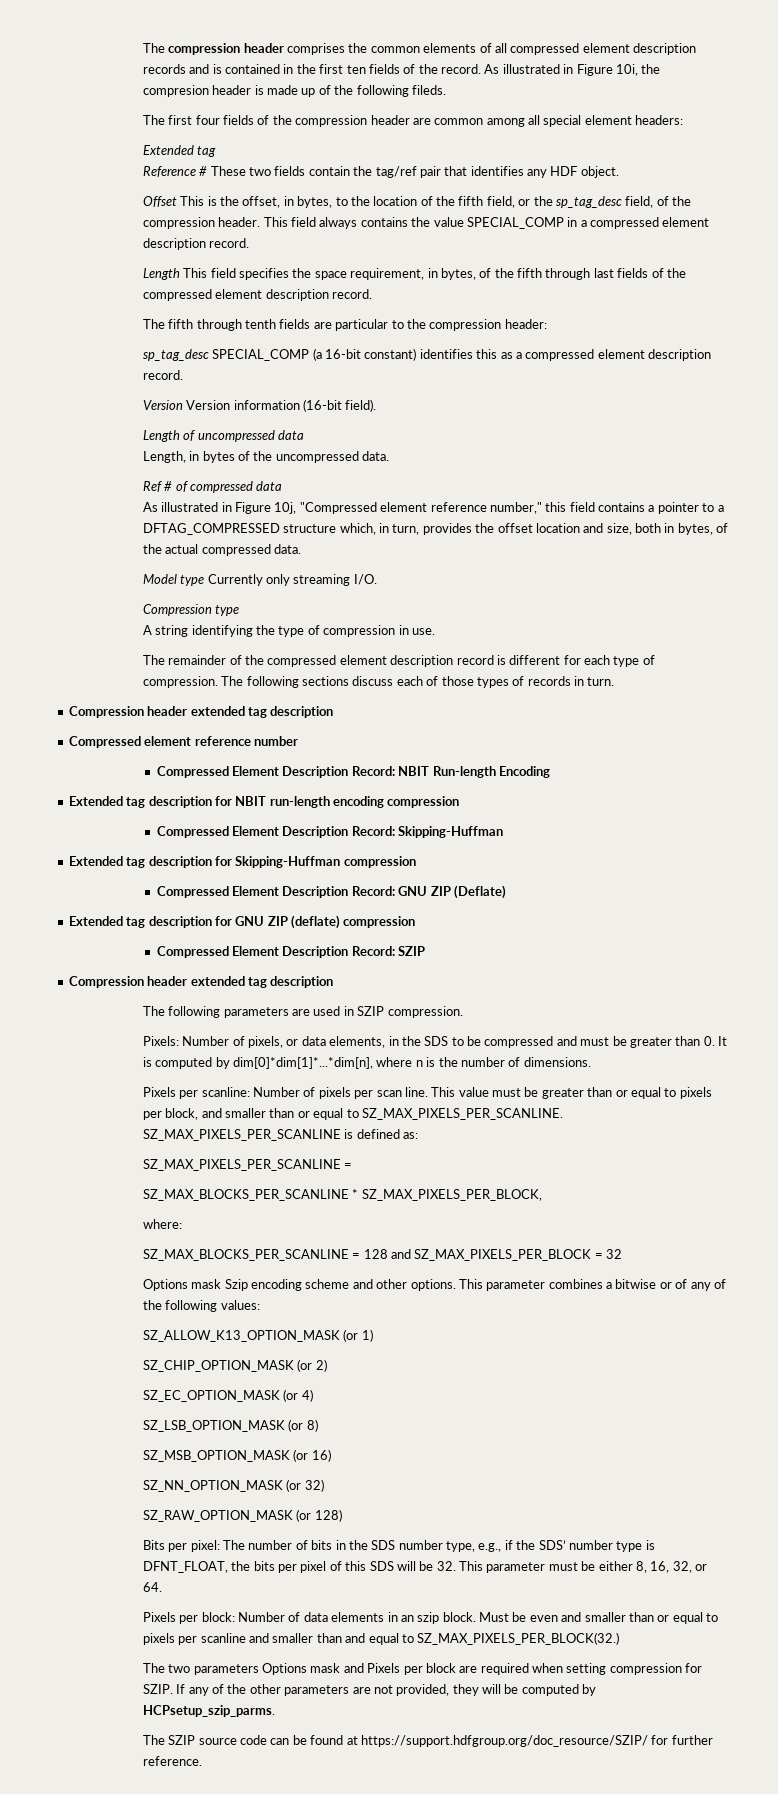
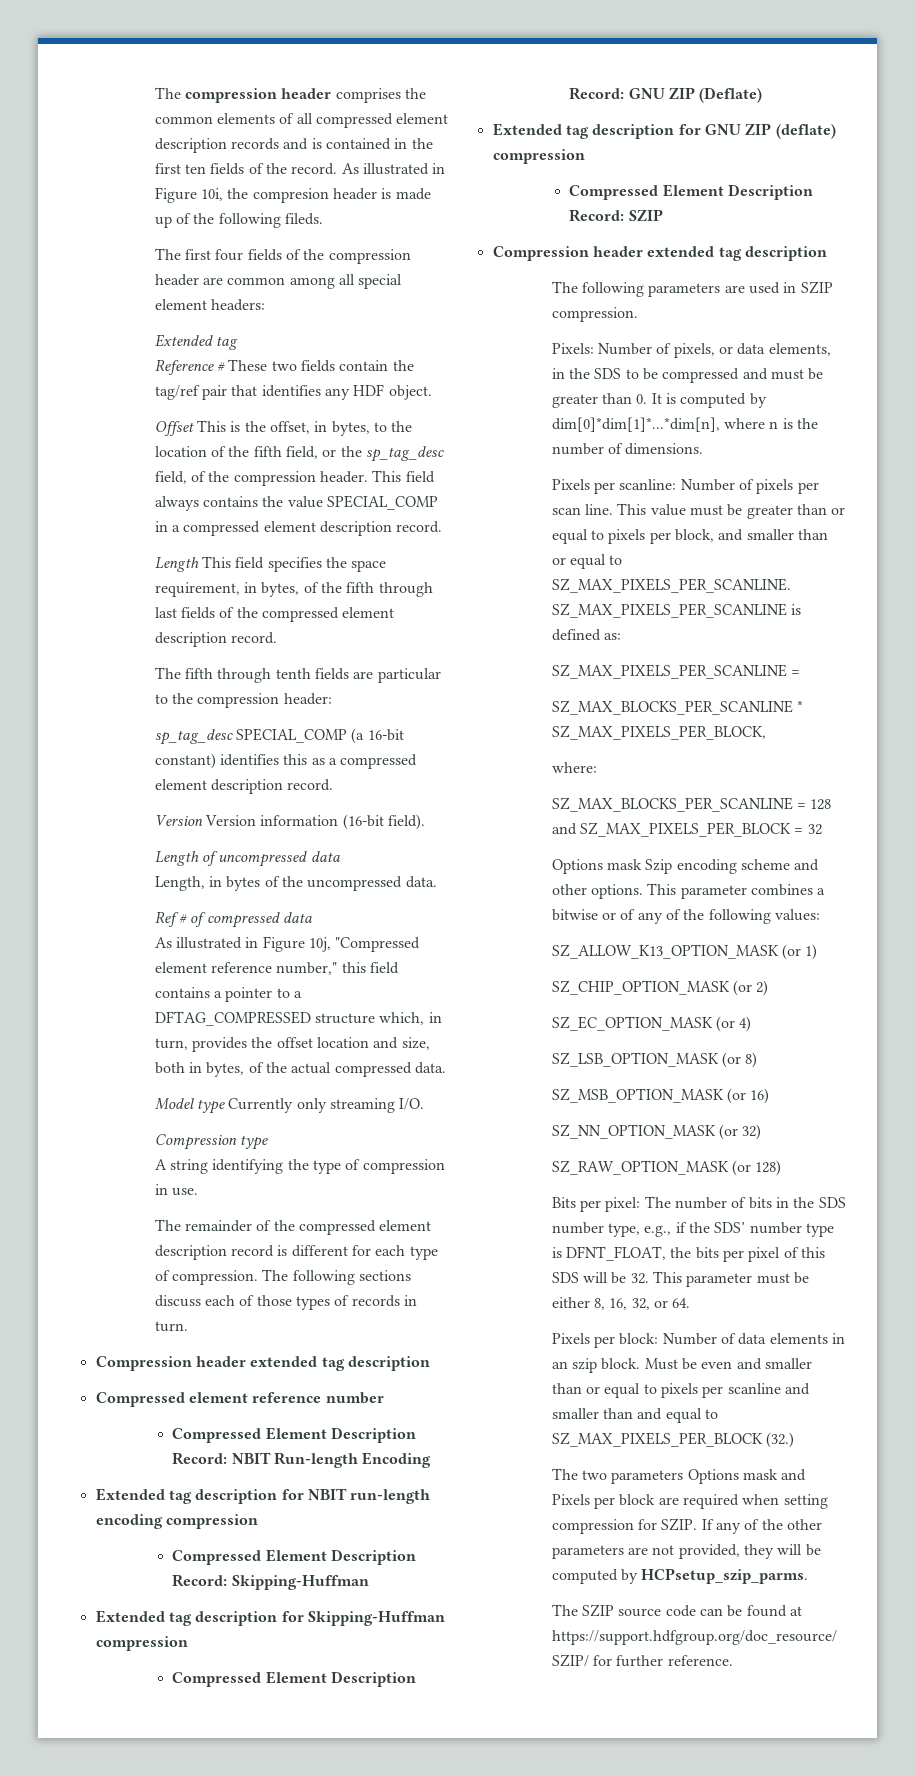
- Must be even and smaller than or equal to pixels per scanline and smaller than and equal to SZ_MAX_PIXELS_PER_BLOCK(32.)
+ Must be even and smaller than or equal to pixels per scanline and smaller than and equal to SZ_MAX_PIXELS_PER_BLOCK (32.)

